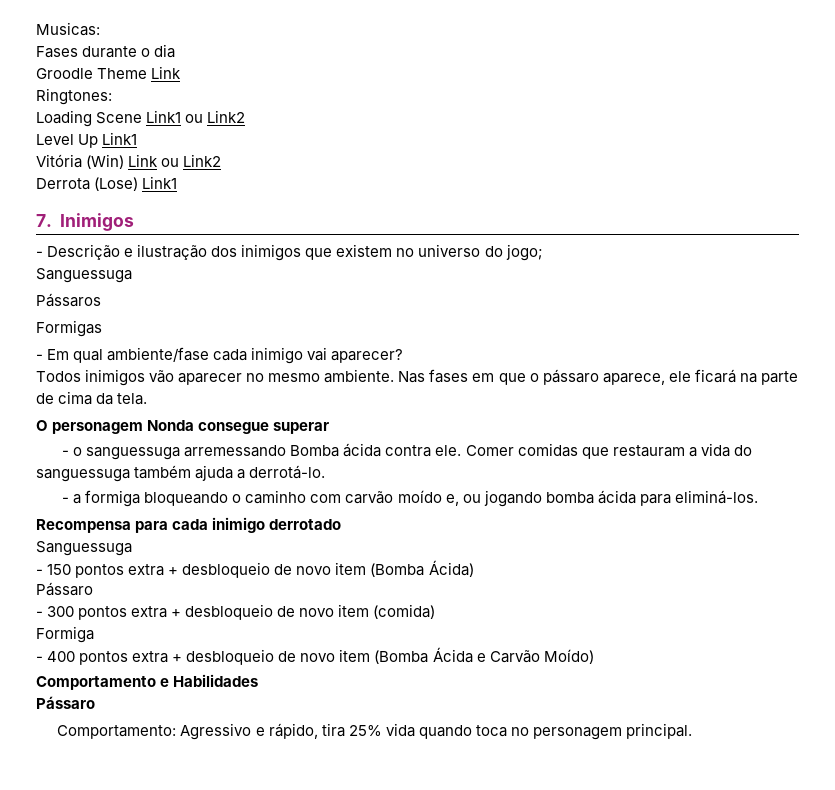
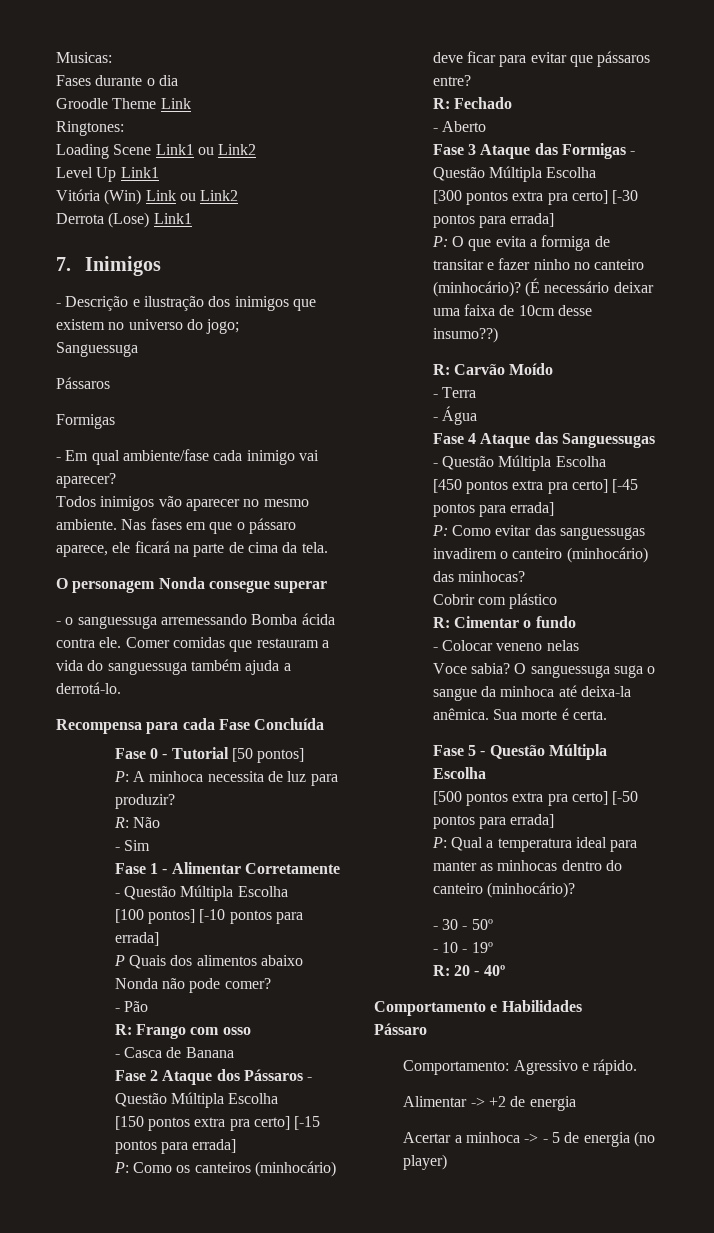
- - a formiga bloqueando o caminho com carvão moído e, ou jogando bomba ácida para eliminá-los.
- Recompensa para cada inimigo derrotado
- Sanguessuga
- - 150 pontos extra + desbloqueio de novo item (Bomba Ácida)
- Pássaro
- - 300 pontos extra + desbloqueio de novo item (comida)
- Formiga
- - 400 pontos extra + desbloqueio de novo item (Bomba Ácida e Carvão Moído)
+ Recompensa para cada Fase Concluída
+ Fase 0 - Tutorial [50 pontos]
+ P: A minhoca necessita de luz para produzir?
+ R: Não
+ - Sim
+ Fase 1 - Alimentar Corretamente - Questão Múltipla Escolha
+ [100 pontos] [-10 pontos para errada]
+ P Quais dos alimentos abaixo Nonda não pode comer?
+ - Pão
+ R: Frango com osso
+ - Casca de Banana
+ Fase 2 Ataque dos Pássaros - Questão Múltipla Escolha
+ [150 pontos extra pra certo] [-15 pontos para errada]
+ P: Como os canteiros (minhocário) deve ficar para evitar que pássaros entre?
+ R: Fechado
+ - Aberto
+ Fase 3 Ataque das Formigas - Questão Múltipla Escolha
+ [300 pontos extra pra certo] [-30 pontos para errada]
+ P: O que evita a formiga de transitar e fazer ninho no canteiro (minhocário)? (É necessário deixar uma faixa de 10cm desse insumo??)
+ R: Carvão Moído
+ - Terra
+ - Água
+ Fase 4 Ataque das Sanguessugas - Questão Múltipla Escolha
+ [450 pontos extra pra certo] [-45 pontos para errada]
+ P: Como evitar das sanguessugas invadirem o canteiro (minhocário) das minhocas?
+ Cobrir com plástico
+ R: Cimentar o fundo
+ - Colocar veneno nelas
+ Voce sabia? O sanguessuga suga o sangue da minhoca até deixa-la anêmica. Sua morte é certa.
+ Fase 5 - Questão Múltipla Escolha
+ [500 pontos extra pra certo] [-50 pontos para errada]
+ P: Qual a temperatura ideal para manter as minhocas dentro do canteiro (minhocário)?
+ - 30 - 50º
+ - 10 - 19º
+ R: 20 - 40º
- Comportamento: Agressivo e rápido, tira 25% vida quando toca no personagem principal.
+ Comportamento: Agressivo e rápido.
+ Alimentar -> +2 de energia
+ Acertar a minhoca -> - 5 de energia (no player)

